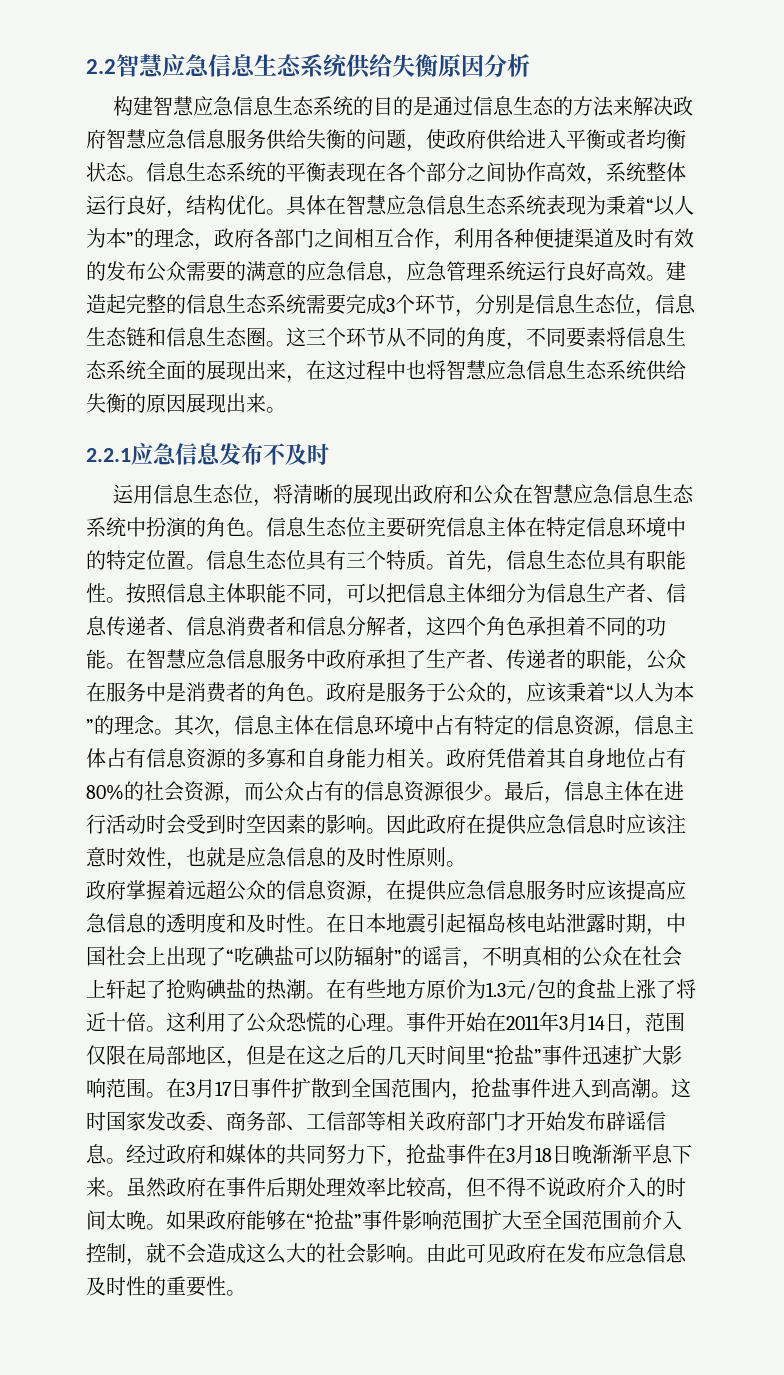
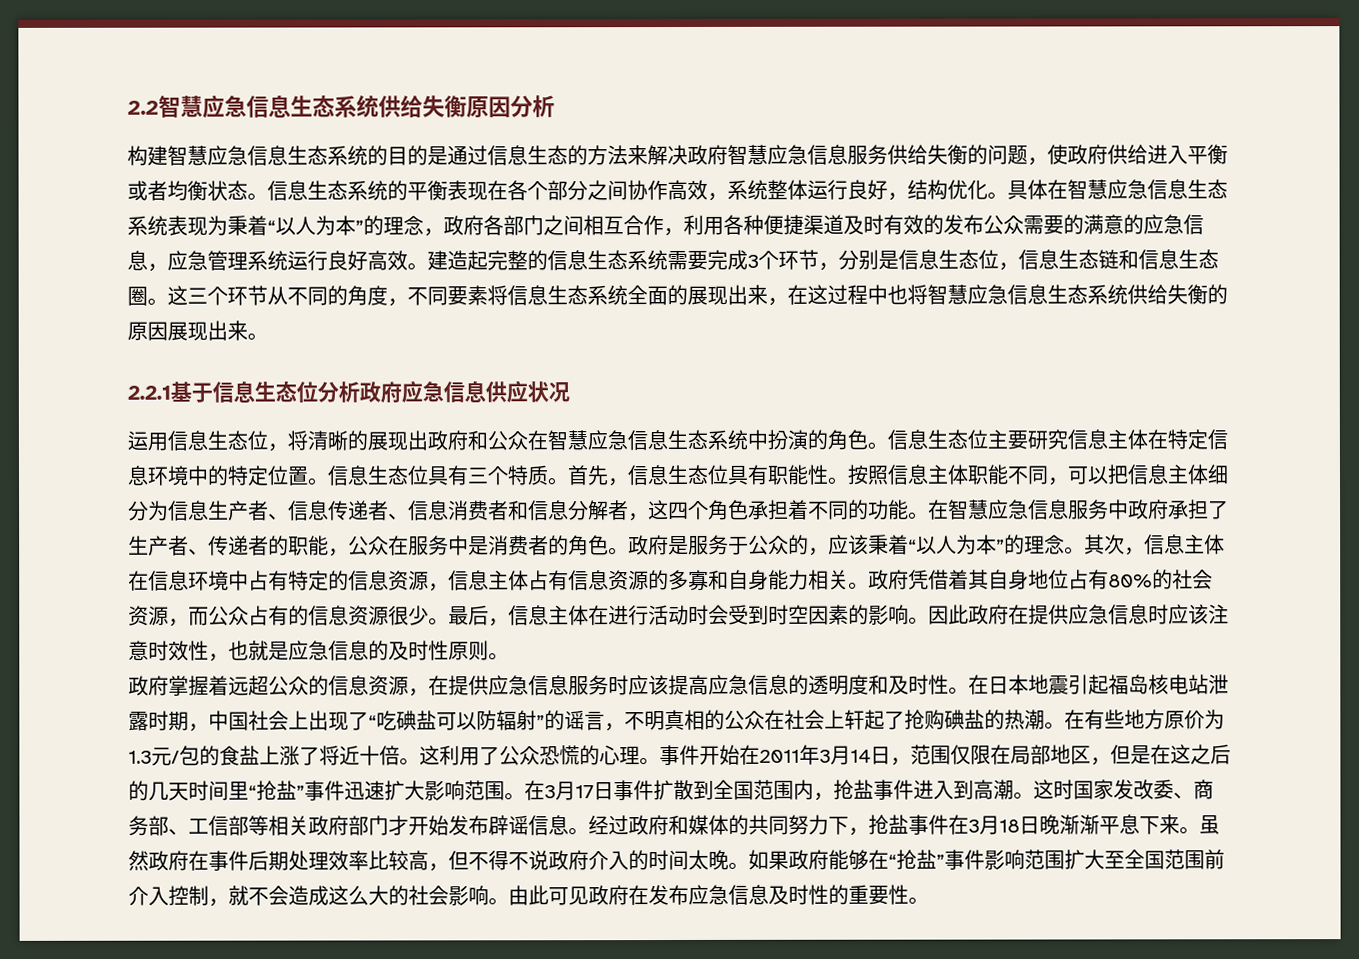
- 2.2.1应急信息发布不及时
+ 2.2.1基于信息生态位分析政府应急信息供应状况

